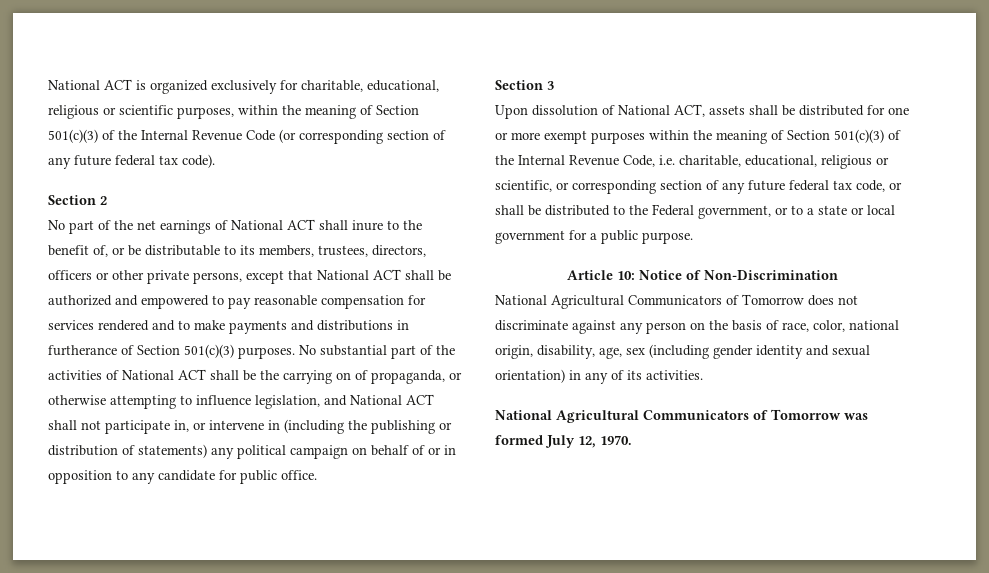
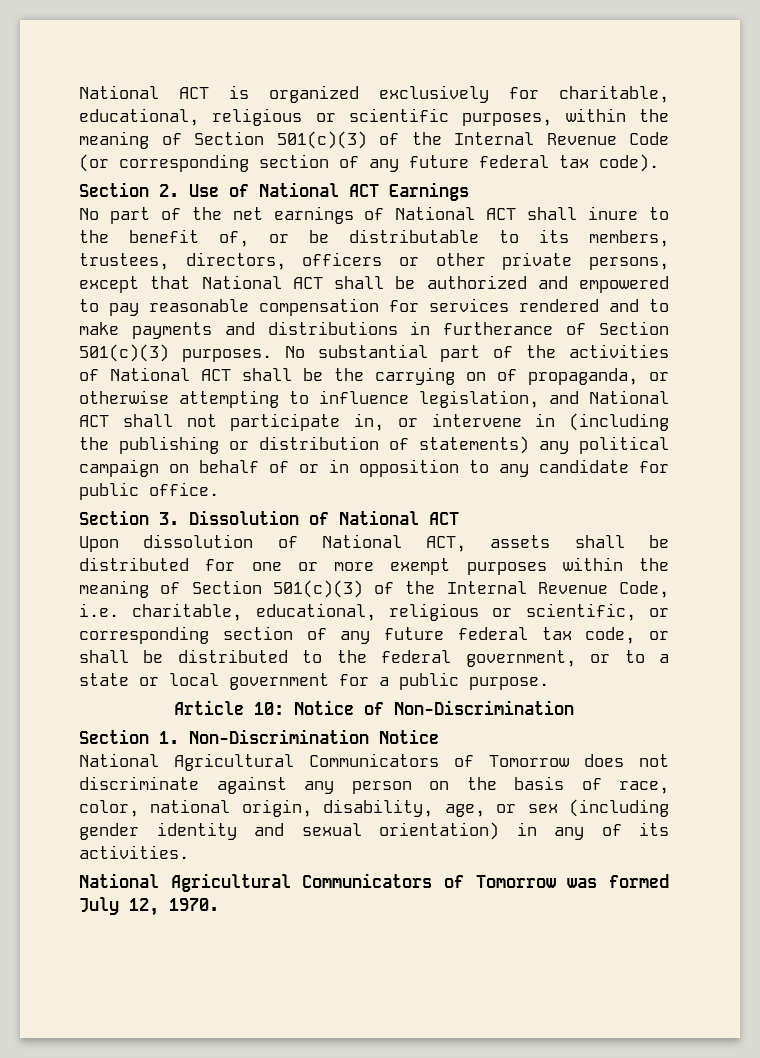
- Section 2
+ Section 2. Use of National ACT Earnings
- Section 3
+ Section 3. Dissolution of National ACT
- Upon dissolution of National ACT, assets shall be distributed for one or more exempt purposes within the meaning of Section 501(c)(3) of the Internal Revenue Code, i.e. charitable, educational, religious or scientific, or corresponding section of any future federal tax code, or shall be distributed to the Federal government, or to a state or local government for a public purpose.
+ Upon dissolution of National ACT, assets shall be distributed for one or more exempt purposes within the meaning of Section 501(c)(3) of the Internal Revenue Code, i.e. charitable, educational, religious or scientific, or corresponding section of any future federal tax code, or shall be distributed to the federal government, or to a state or local government for a public purpose.
+ Section 1. Non-Discrimination Notice
- National Agricultural Communicators of Tomorrow does not discriminate against any person on the basis of race, color, national origin, disability, age, sex (including gender identity and sexual orientation) in any of its activities.
+ National Agricultural Communicators of Tomorrow does not discriminate against any person on the basis of race, color, national origin, disability, age, or sex (including gender identity and sexual orientation) in any of its activities.

